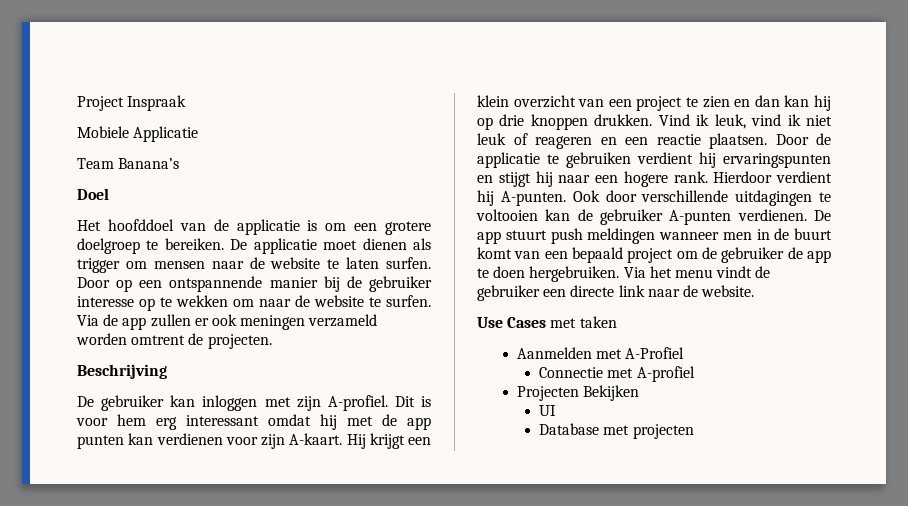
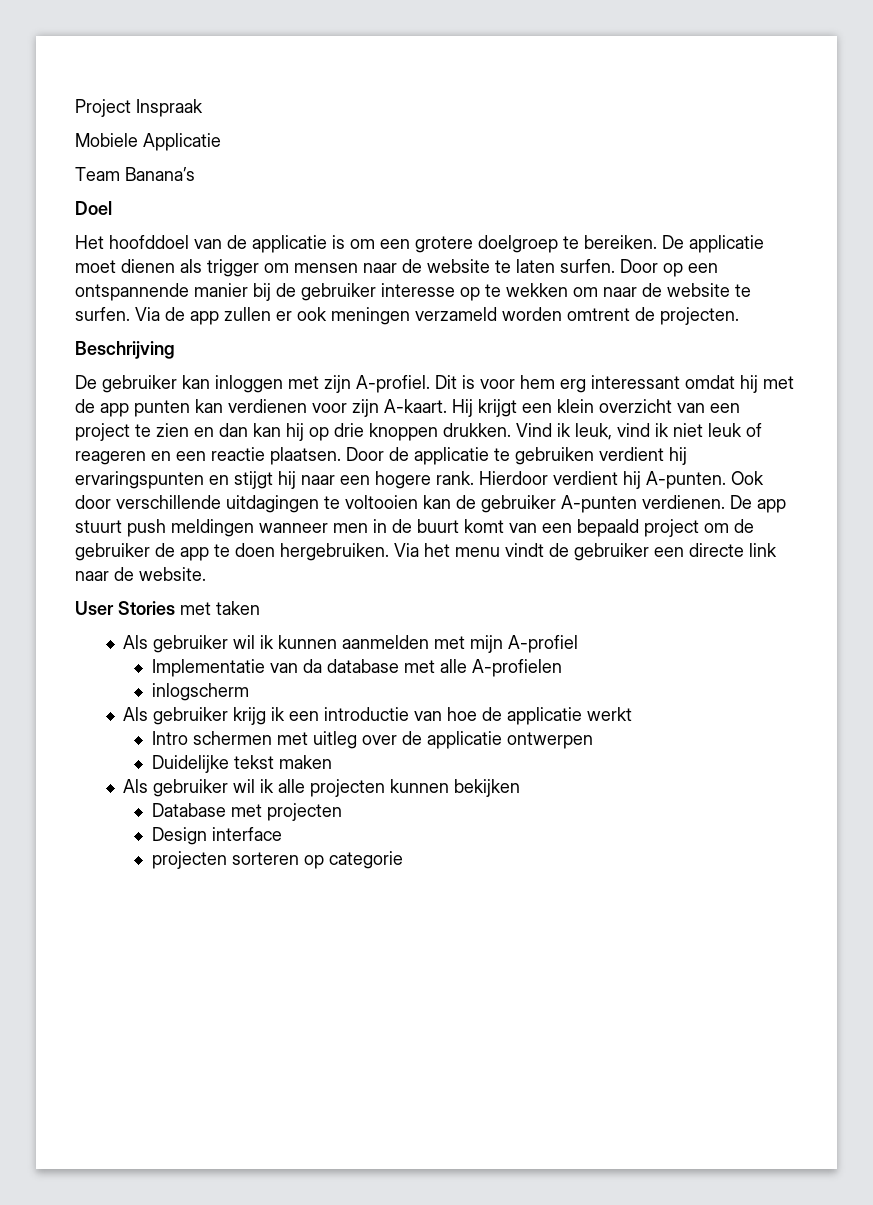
- Use Cases met taken
+ User Stories met taken
- Aanmelden met A-Profiel
- Connectie met A-profiel
- Projecten Bekijken
- UI
+ Als gebruiker wil ik kunnen aanmelden met mijn A-profiel
+ Implementatie van da database met alle A-profielen
+ inlogscherm
+ Als gebruiker krijg ik een introductie van hoe de applicatie werkt
+ Intro schermen met uitleg over de applicatie ontwerpen
+ Duidelijke tekst maken
+ Als gebruiker wil ik alle projecten kunnen bekijken
  Database met projecten
+ Design interface
+ projecten sorteren op categorie

